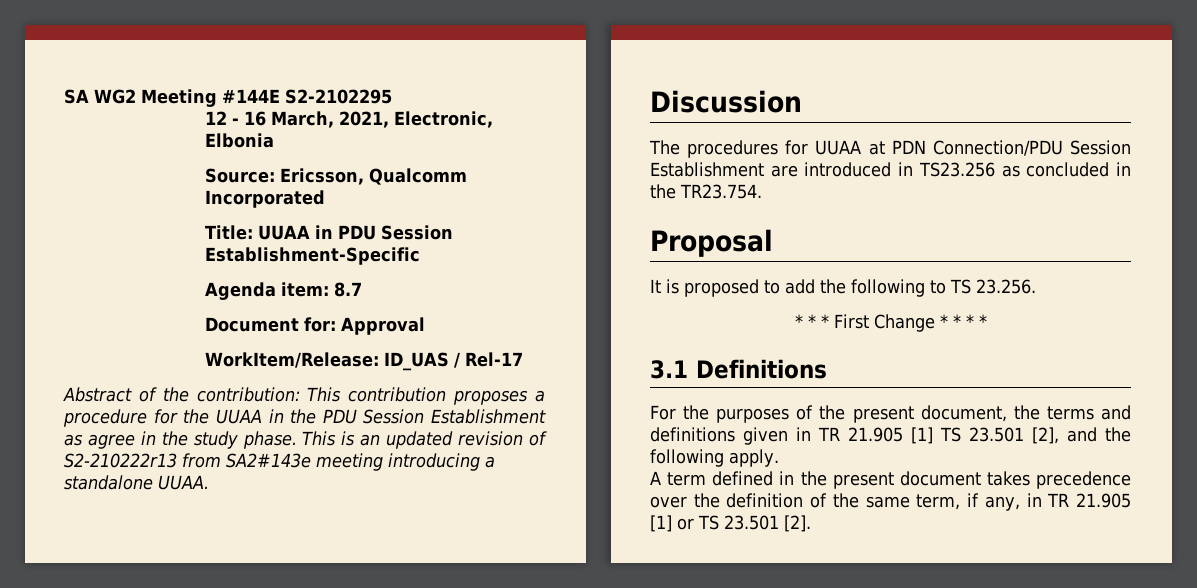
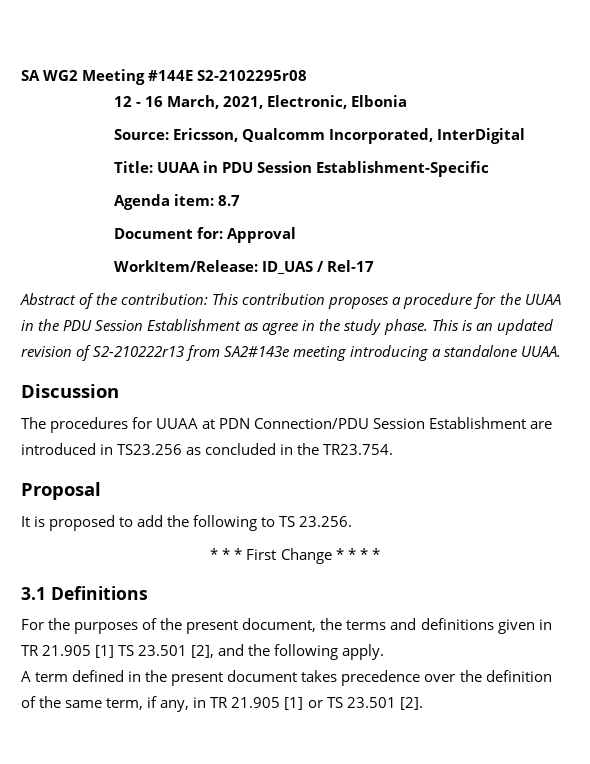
- SA WG2 Meeting #144E S2-2102295
+ SA WG2 Meeting #144E S2-2102295r08
- Source: Ericsson, Qualcomm Incorporated
+ Source: Ericsson, Qualcomm Incorporated, InterDigital

